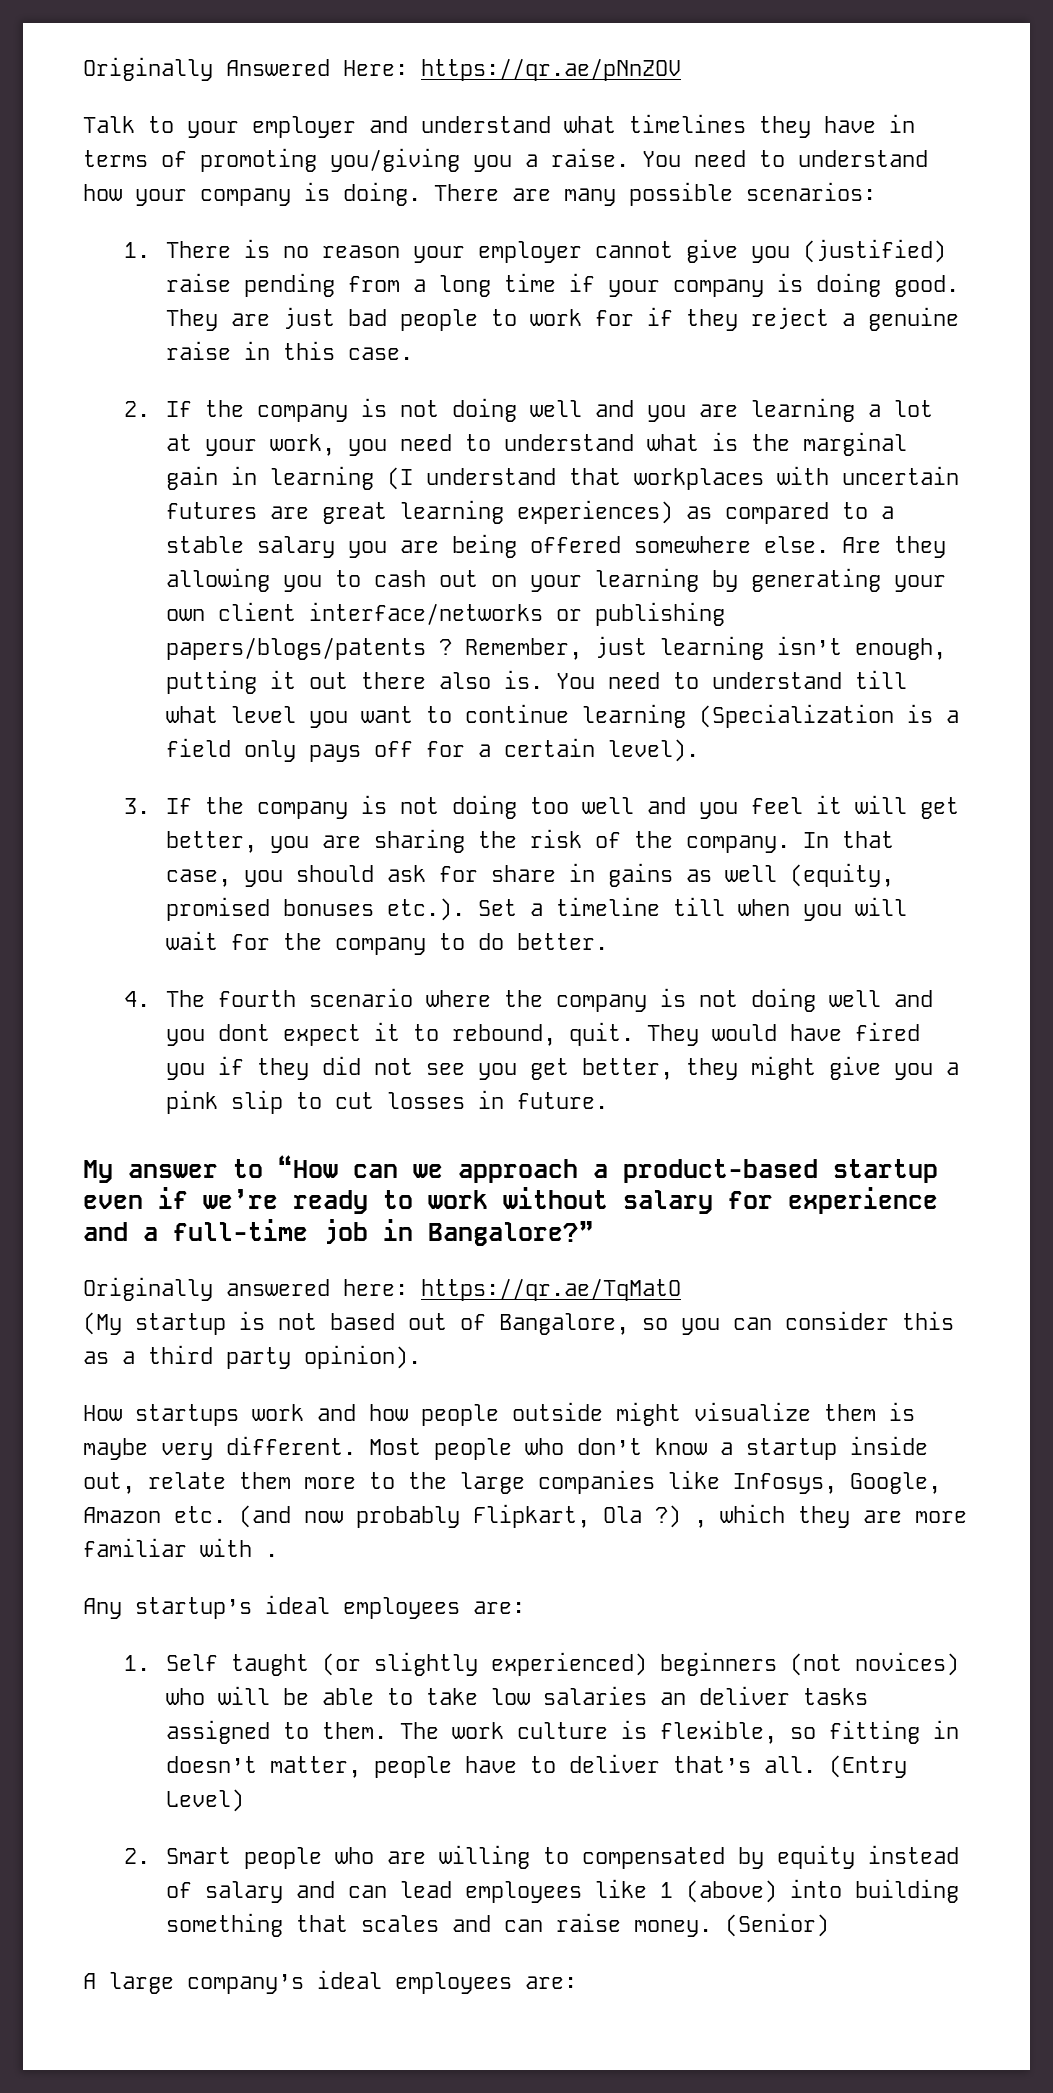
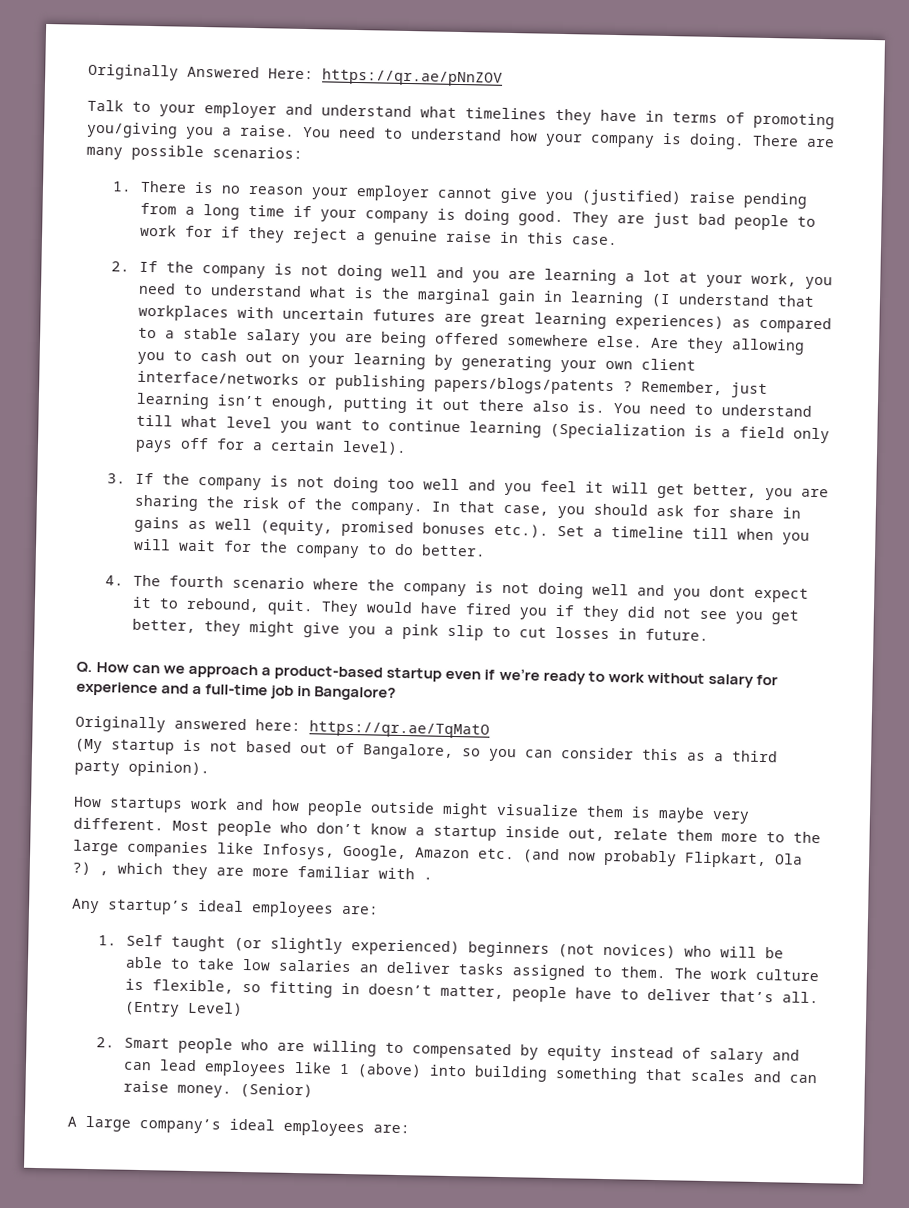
- My answer to “How can we approach a product-based startup even if we’re ready to work without salary for experience and a full-time job in Bangalore?”
+ Q. How can we approach a product-based startup even if we’re ready to work without salary for experience and a full-time job in Bangalore?

